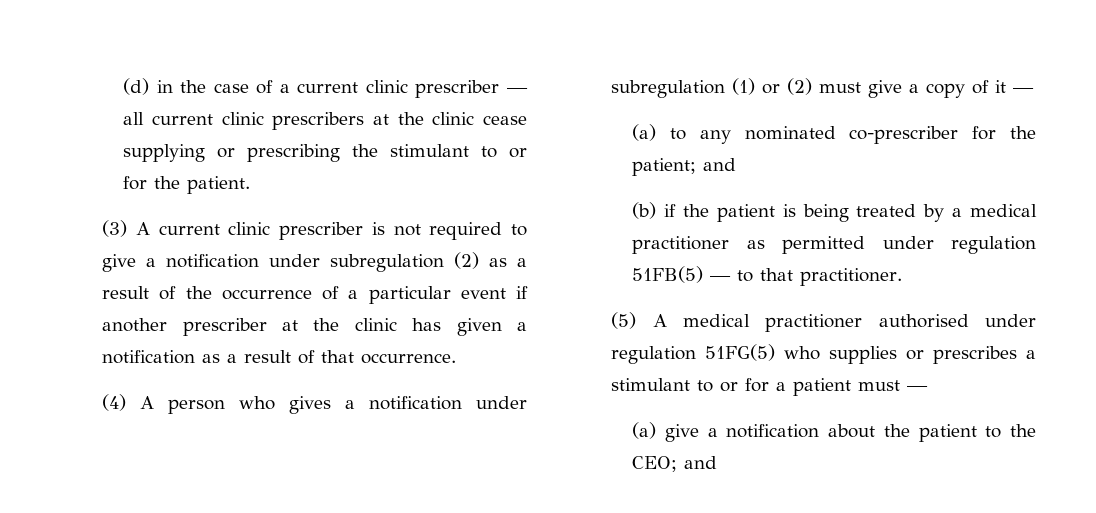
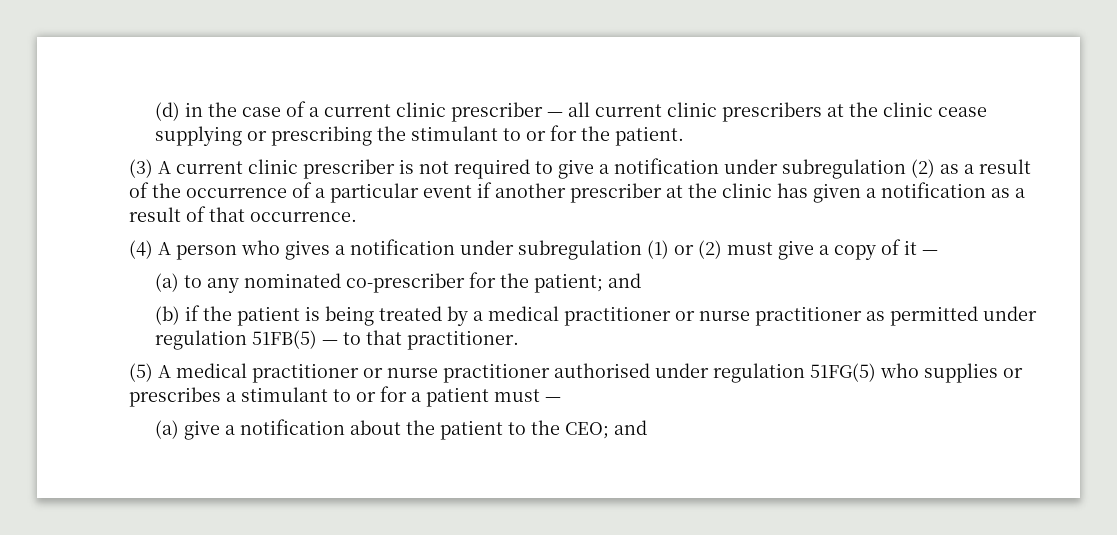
- (b) if the patient is being treated by a medical practitioner as permitted under regulation 51FB(5) — to that practitioner.
+ (b) if the patient is being treated by a medical practitioner or nurse practitioner as permitted under regulation 51FB(5) — to that practitioner.
- (5) A medical practitioner authorised under regulation 51FG(5) who supplies or prescribes a stimulant to or for a patient must —
+ (5) A medical practitioner or nurse practitioner authorised under regulation 51FG(5) who supplies or prescribes a stimulant to or for a patient must —

